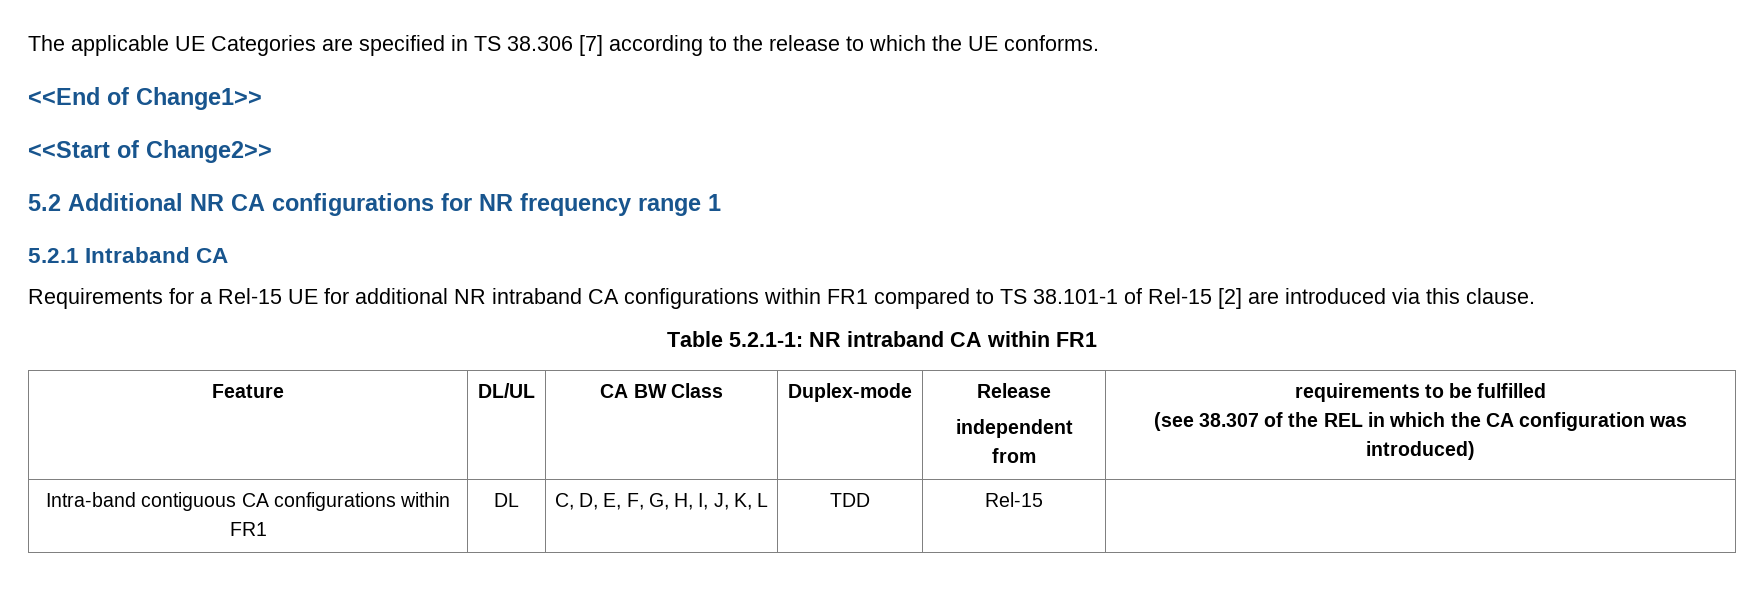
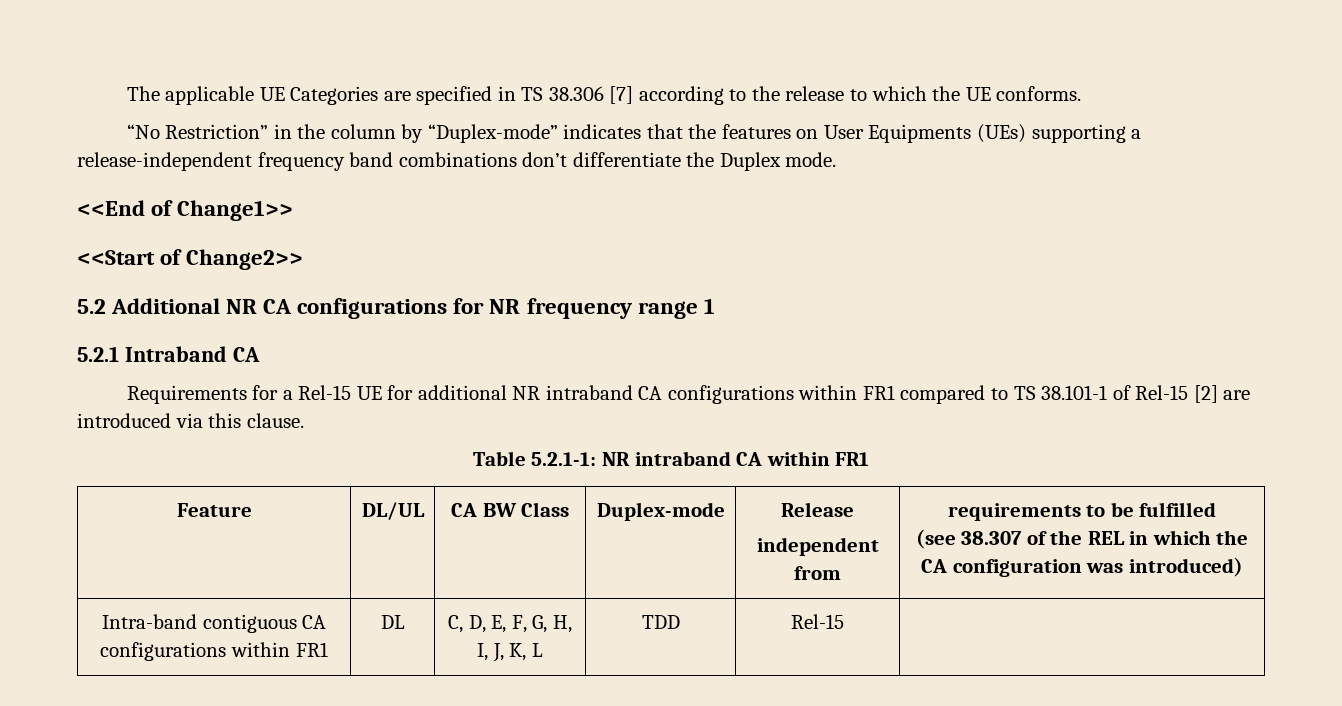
+ “No Restriction” in the column by “Duplex-mode” indicates that the features on User Equipments (UEs) supporting a release-independent frequency band combinations don’t differentiate the Duplex mode.

